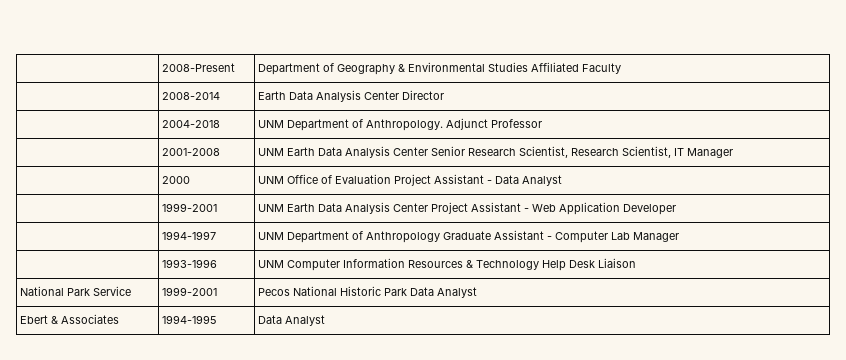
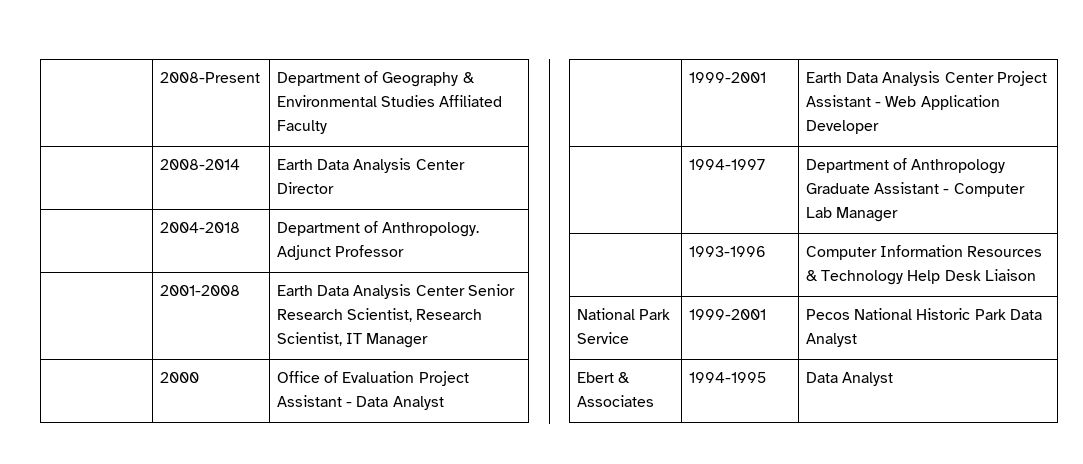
- | 2004-2018 | UNM Department of Anthropology. Adjunct Professor
+ | 2004-2018 | Department of Anthropology. Adjunct Professor
- | 2001-2008 | UNM Earth Data Analysis Center Senior Research Scientist, Research Scientist, IT Manager
+ | 2001-2008 | Earth Data Analysis Center Senior Research Scientist, Research Scientist, IT Manager
- | 2000 | UNM Office of Evaluation Project Assistant - Data Analyst
+ | 2000 | Office of Evaluation Project Assistant - Data Analyst
- | 1999-2001 | UNM Earth Data Analysis Center Project Assistant - Web Application Developer
+ | 1999-2001 | Earth Data Analysis Center Project Assistant - Web Application Developer
- | 1994-1997 | UNM Department of Anthropology Graduate Assistant - Computer Lab Manager
+ | 1994-1997 | Department of Anthropology Graduate Assistant - Computer Lab Manager
- | 1993-1996 | UNM Computer Information Resources & Technology Help Desk Liaison
+ | 1993-1996 | Computer Information Resources & Technology Help Desk Liaison

